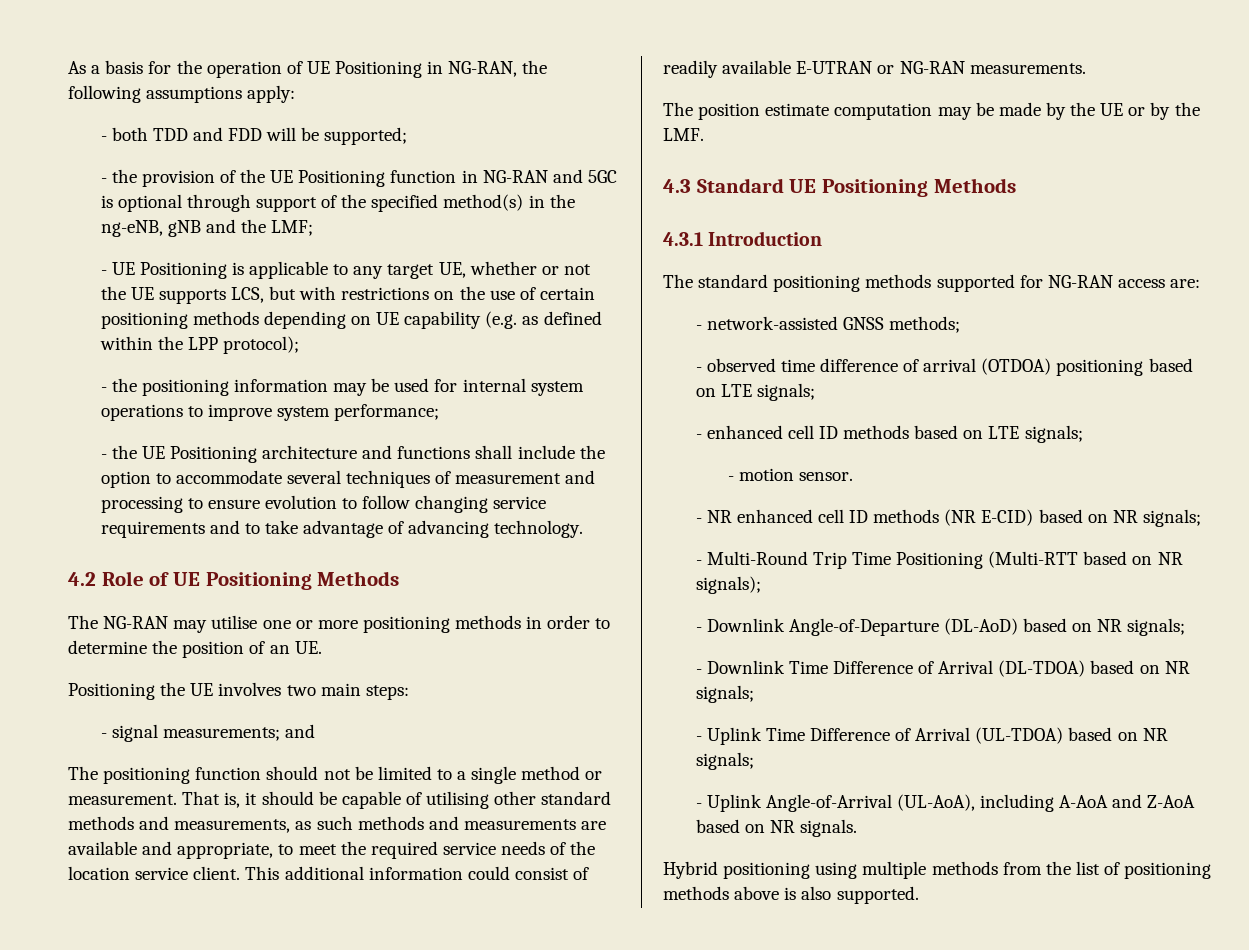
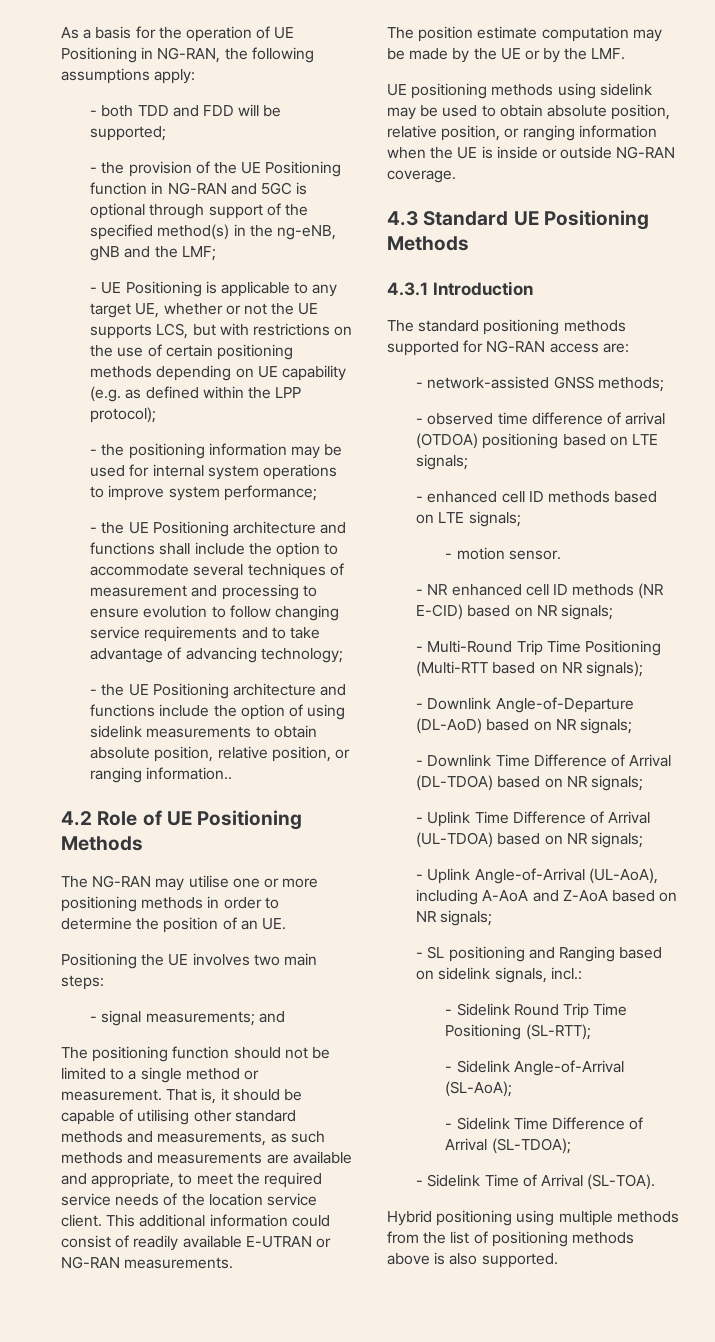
- - the UE Positioning architecture and functions shall include the option to accommodate several techniques of measurement and processing to ensure evolution to follow changing service requirements and to take advantage of advancing technology.
+ - the UE Positioning architecture and functions shall include the option to accommodate several techniques of measurement and processing to ensure evolution to follow changing service requirements and to take advantage of advancing technology;
+ - the UE Positioning architecture and functions include the option of using sidelink measurements to obtain absolute position, relative position, or ranging information..
+ UE positioning methods using sidelink may be used to obtain absolute position, relative position, or ranging information when the UE is inside or outside NG-RAN coverage.
- - Uplink Angle-of-Arrival (UL-AoA), including A-AoA and Z-AoA based on NR signals.
+ - Uplink Angle-of-Arrival (UL-AoA), including A-AoA and Z-AoA based on NR signals;
+ - SL positioning and Ranging based on sidelink signals, incl.:
+ - Sidelink Round Trip Time Positioning (SL-RTT);
+ - Sidelink Angle-of-Arrival (SL-AoA);
+ - Sidelink Time Difference of Arrival (SL-TDOA);
+ - Sidelink Time of Arrival (SL-TOA).

